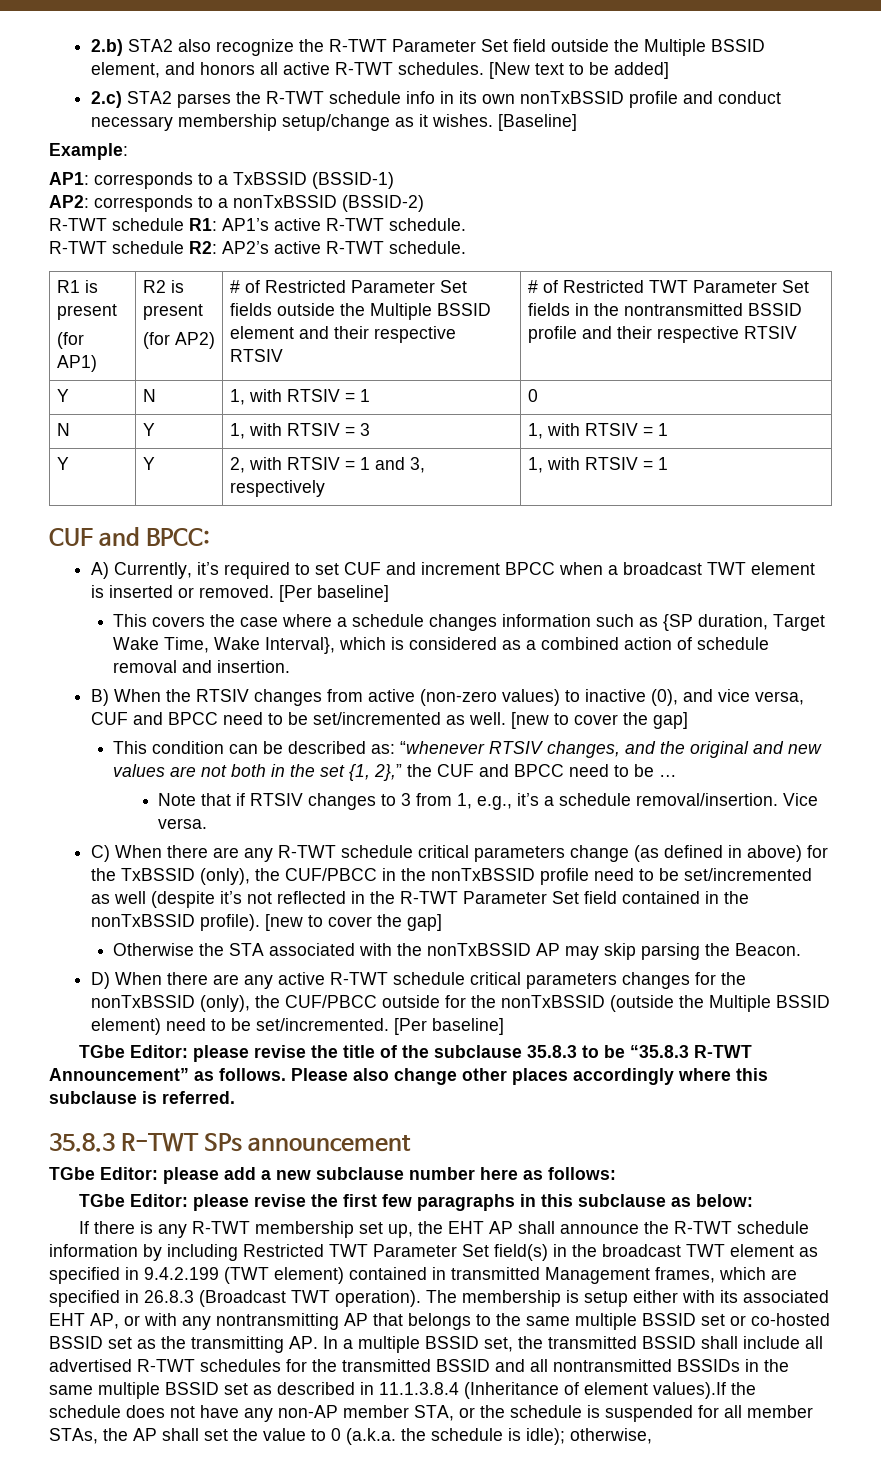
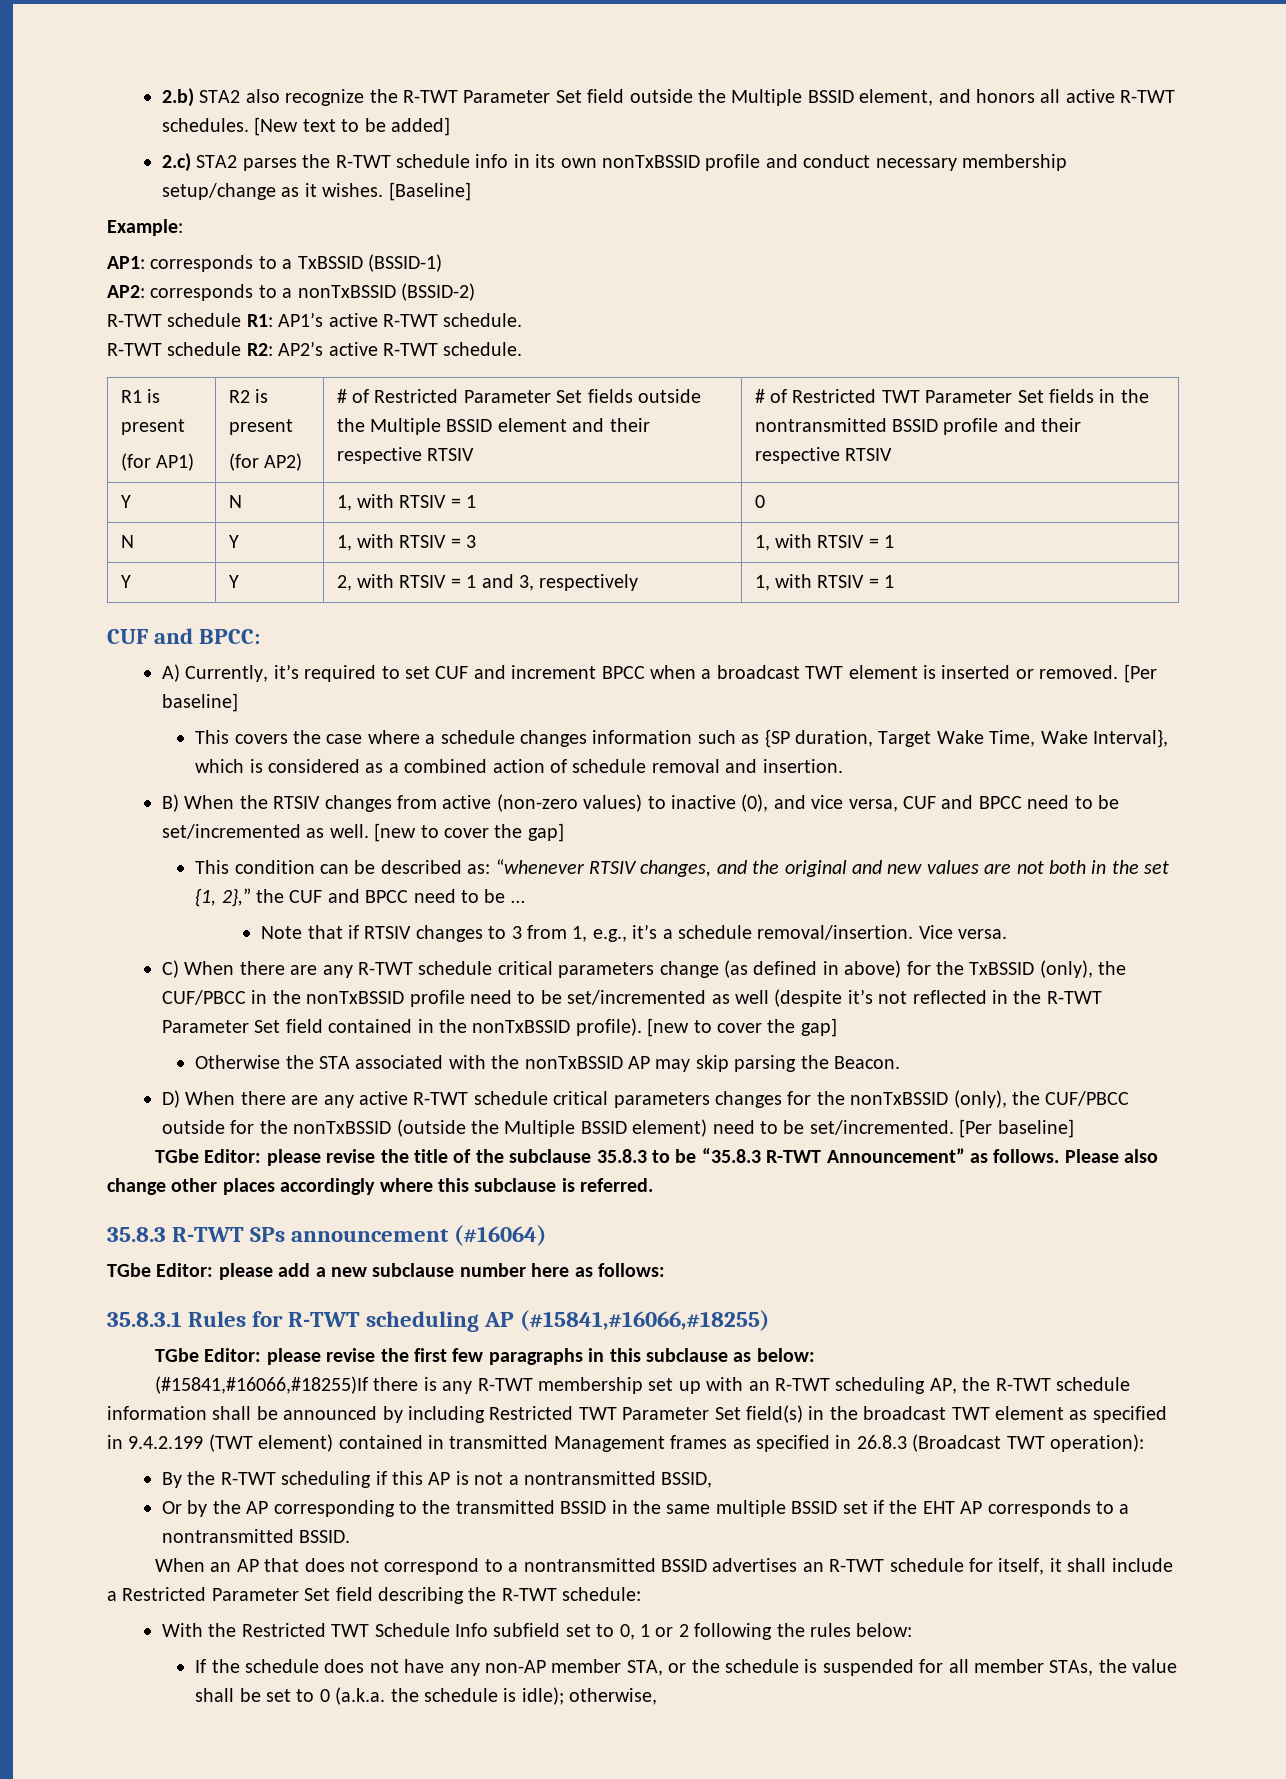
- 35.8.3 R-TWT SPs announcement
+ 35.8.3 R-TWT SPs announcement (#16064)
+ 35.8.3.1 Rules for R-TWT scheduling AP (#15841,#16066,#18255)
- If there is any R-TWT membership set up, the EHT AP shall announce the R-TWT schedule information by including Restricted TWT Parameter Set field(s) in the broadcast TWT element as specified in 9.4.2.199 (TWT element) contained in transmitted Management frames, which are specified in 26.8.3 (Broadcast TWT operation). The membership is setup either with its associated EHT AP, or with any nontransmitting AP that belongs to the same multiple BSSID set or co-hosted BSSID set as the transmitting AP. In a multiple BSSID set, the transmitted BSSID shall include all advertised R-TWT schedules for the transmitted BSSID and all nontransmitted BSSIDs in the same multiple BSSID set as described in 11.1.3.8.4 (Inheritance of element values).If the schedule does not have any non-AP member STA, or the schedule is suspended for all member STAs, the AP shall set the value to 0 (a.k.a. the schedule is idle);
+ (#15841,#16066,#18255)If there is any R-TWT membership set up with an R-TWT scheduling AP, the R-TWT schedule information shall be announced by including Restricted TWT Parameter Set field(s) in the broadcast TWT element as specified in 9.4.2.199 (TWT element) contained in transmitted Management frames as specified in 26.8.3 (Broadcast TWT operation):
+ By the R-TWT scheduling if this AP is not a nontransmitted BSSID,
+ Or by the AP corresponding to the transmitted BSSID in the same multiple BSSID set if the EHT AP corresponds to a nontransmitted BSSID.
+ When an AP that does not correspond to a nontransmitted BSSID advertises an R-TWT schedule for itself, it shall include a Restricted Parameter Set field describing the R-TWT schedule:
+ With the Restricted TWT Schedule Info subfield set to 0, 1 or 2 following the rules below:
+ If the schedule does not have any non-AP member STA, or the schedule is suspended for all member STAs, the value shall be set to 0 (a.k.a. the schedule is idle);

